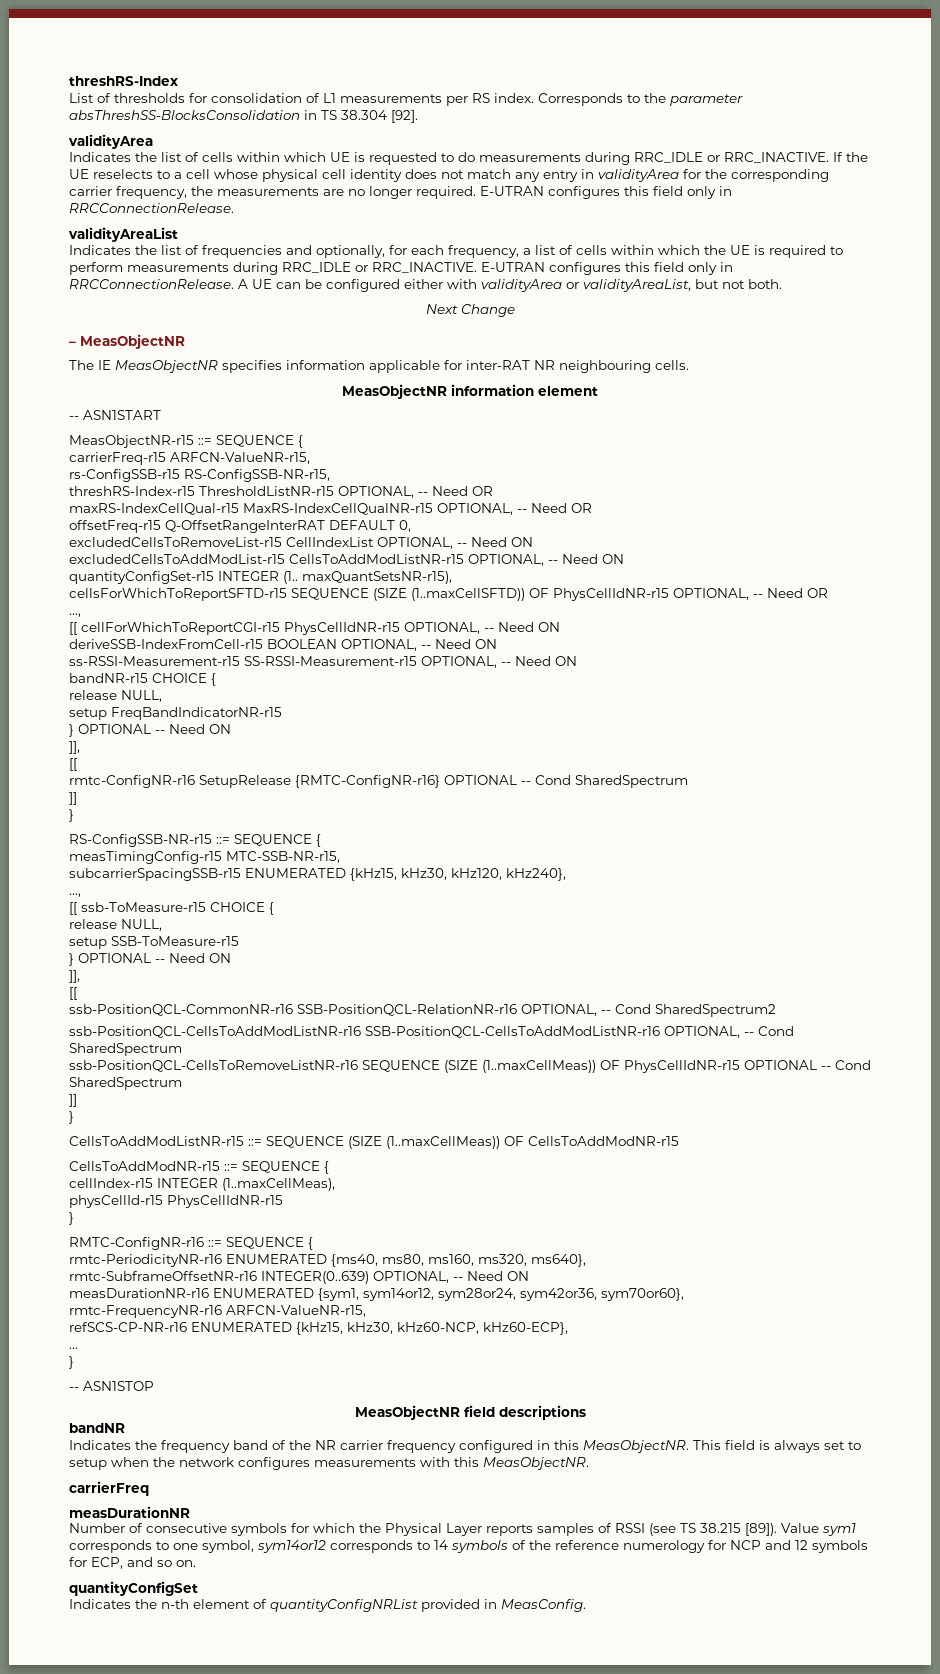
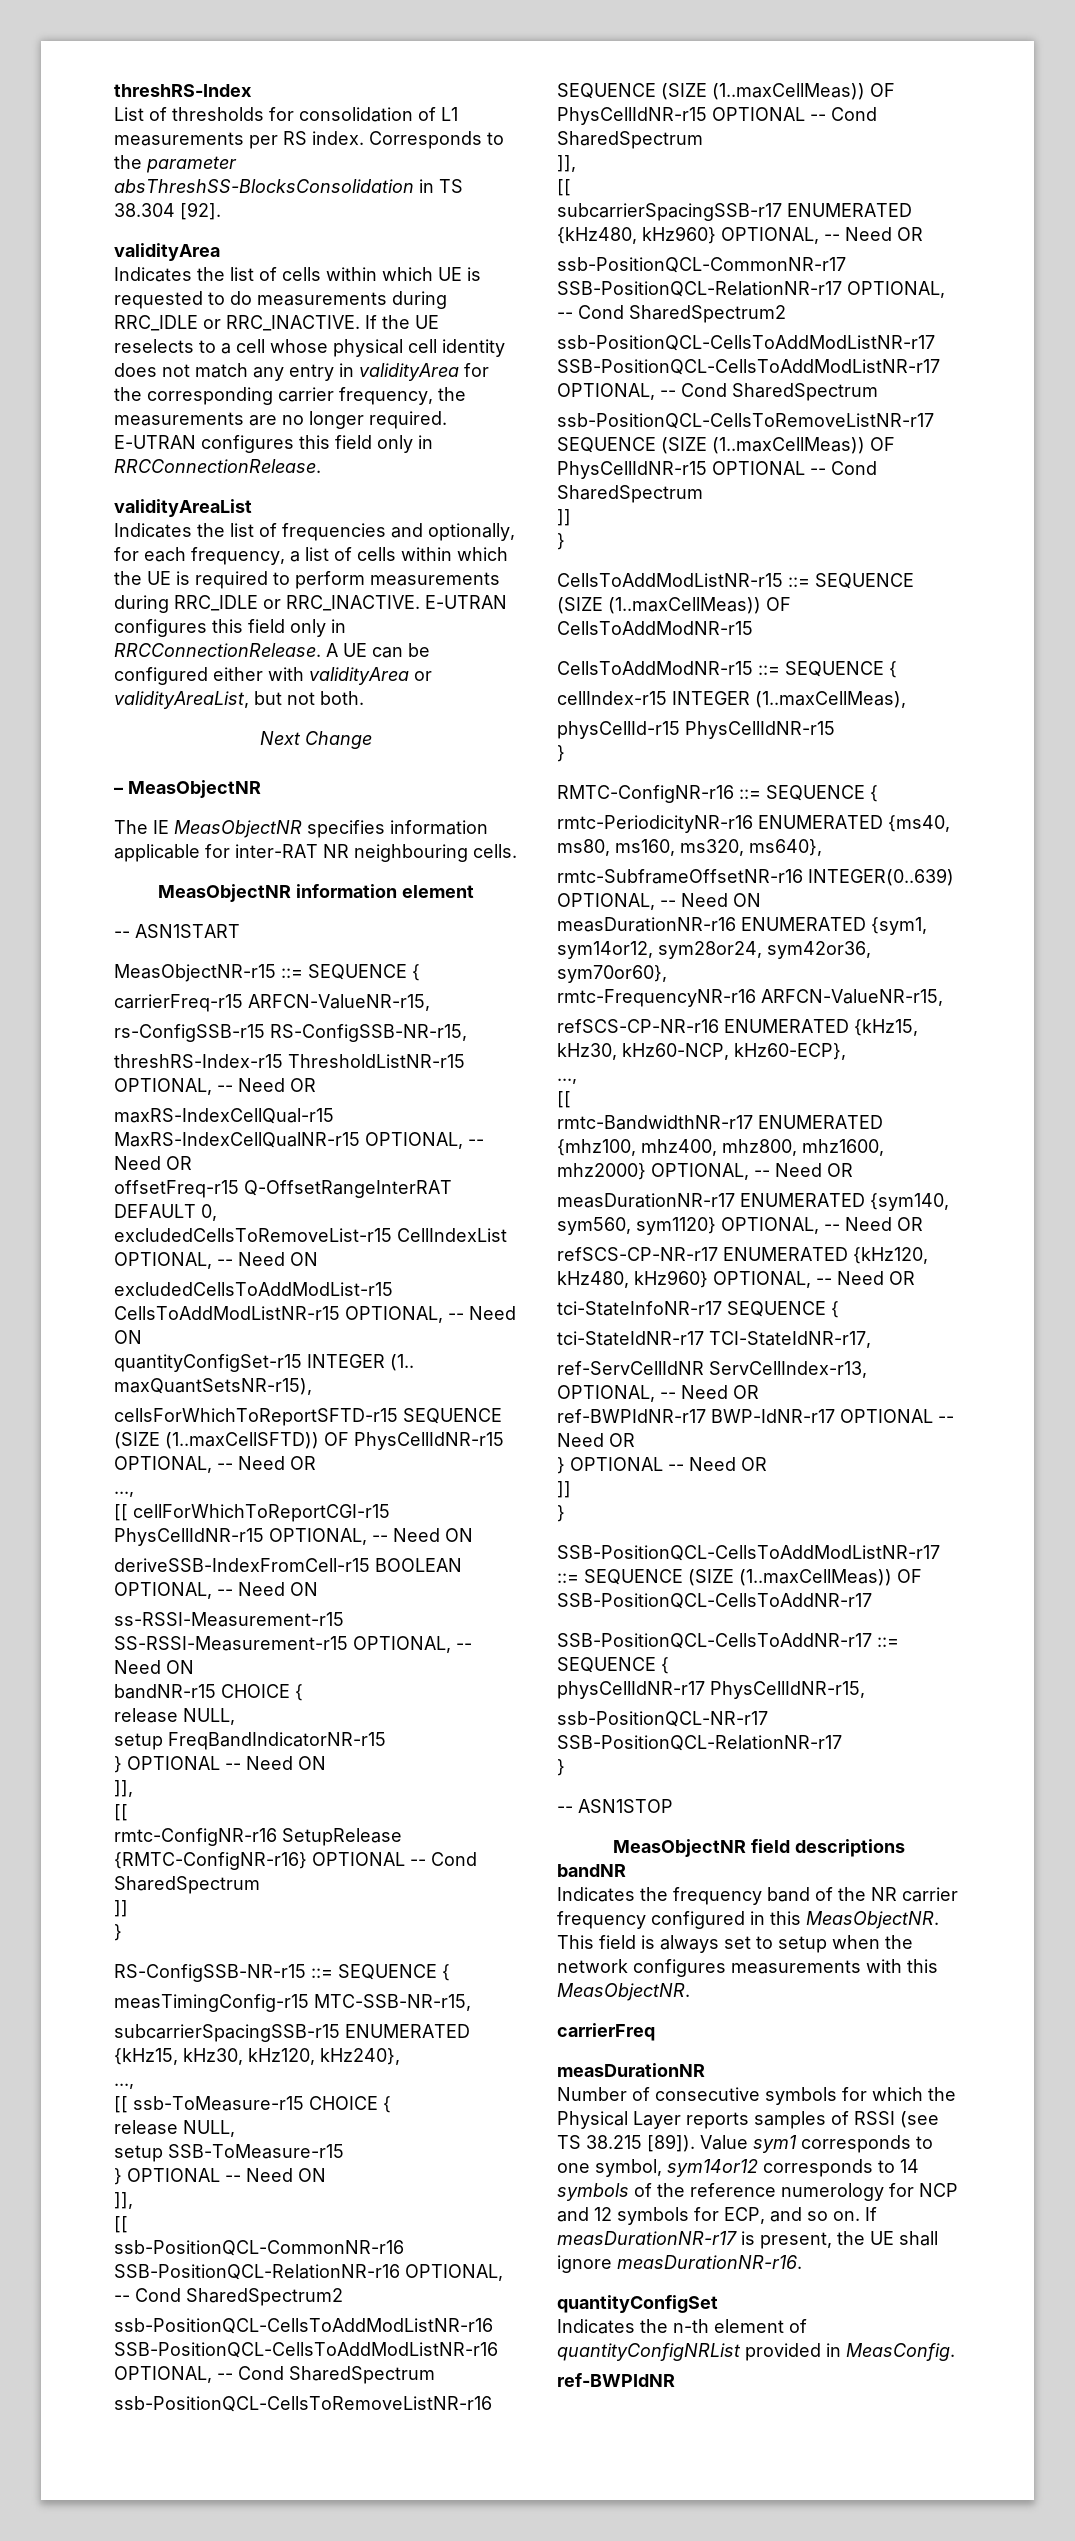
  ssb-PositionQCL-CellsToRemoveListNR-r16 SEQUENCE (SIZE (1..maxCellMeas)) OF PhysCellIdNR-r15 OPTIONAL -- Cond SharedSpectrum
+ ]],
+ [[
+ subcarrierSpacingSSB-r17 ENUMERATED {kHz480, kHz960} OPTIONAL, -- Need OR
+ ssb-PositionQCL-CommonNR-r17 SSB-PositionQCL-RelationNR-r17 OPTIONAL, -- Cond SharedSpectrum2
+ ssb-PositionQCL-CellsToAddModListNR-r17 SSB-PositionQCL-CellsToAddModListNR-r17 OPTIONAL, -- Cond SharedSpectrum
+ ssb-PositionQCL-CellsToRemoveListNR-r17 SEQUENCE (SIZE (1..maxCellMeas)) OF PhysCellIdNR-r15 OPTIONAL -- Cond SharedSpectrum
  refSCS-CP-NR-r16 ENUMERATED {kHz15, kHz30, kHz60-NCP, kHz60-ECP},
- ...
+ ...,
+ [[
+ rmtc-BandwidthNR-r17 ENUMERATED {mhz100, mhz400, mhz800, mhz1600, mhz2000} OPTIONAL, -- Need OR
+ measDurationNR-r17 ENUMERATED {sym140, sym560, sym1120} OPTIONAL, -- Need OR
+ refSCS-CP-NR-r17 ENUMERATED {kHz120, kHz480, kHz960} OPTIONAL, -- Need OR
+ tci-StateInfoNR-r17 SEQUENCE {
+ tci-StateIdNR-r17 TCI-StateIdNR-r17,
+ ref-ServCellIdNR ServCellIndex-r13, OPTIONAL, -- Need OR
+ ref-BWPIdNR-r17 BWP-IdNR-r17 OPTIONAL -- Need OR
+ } OPTIONAL -- Need OR
+ ]]
+ }
+ SSB-PositionQCL-CellsToAddModListNR-r17 ::= SEQUENCE (SIZE (1..maxCellMeas)) OF SSB-PositionQCL-CellsToAddNR-r17
+ SSB-PositionQCL-CellsToAddNR-r17 ::= SEQUENCE {
+ physCellIdNR-r17 PhysCellIdNR-r15,
+ ssb-PositionQCL-NR-r17 SSB-PositionQCL-RelationNR-r17
+ If measDurationNR-r17 is present, the UE shall ignore measDurationNR-r16.
+ ref-BWPIdNR

